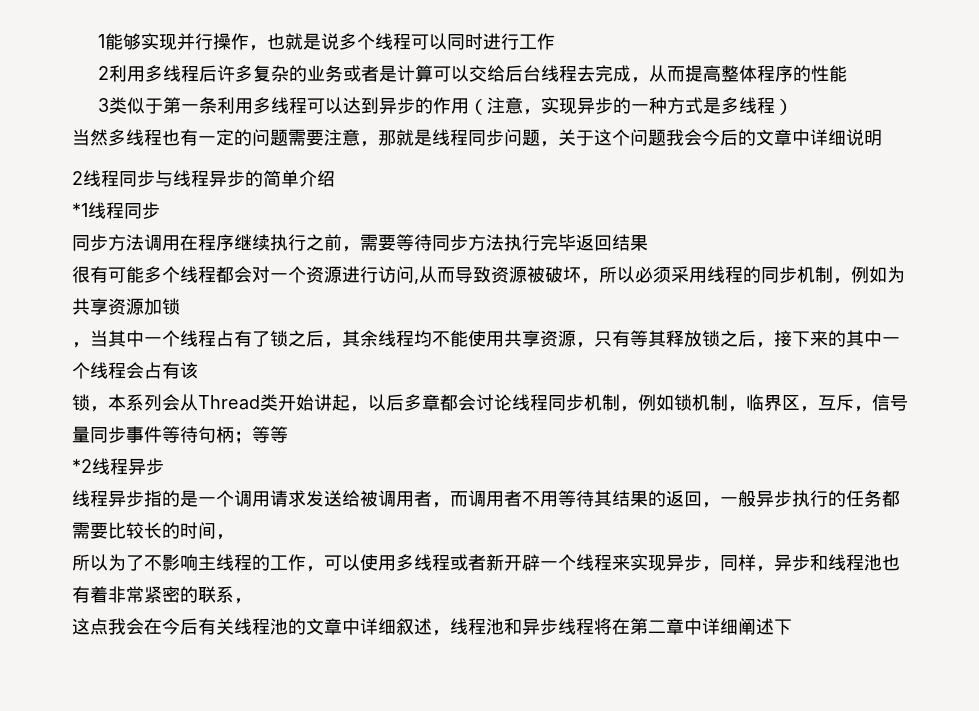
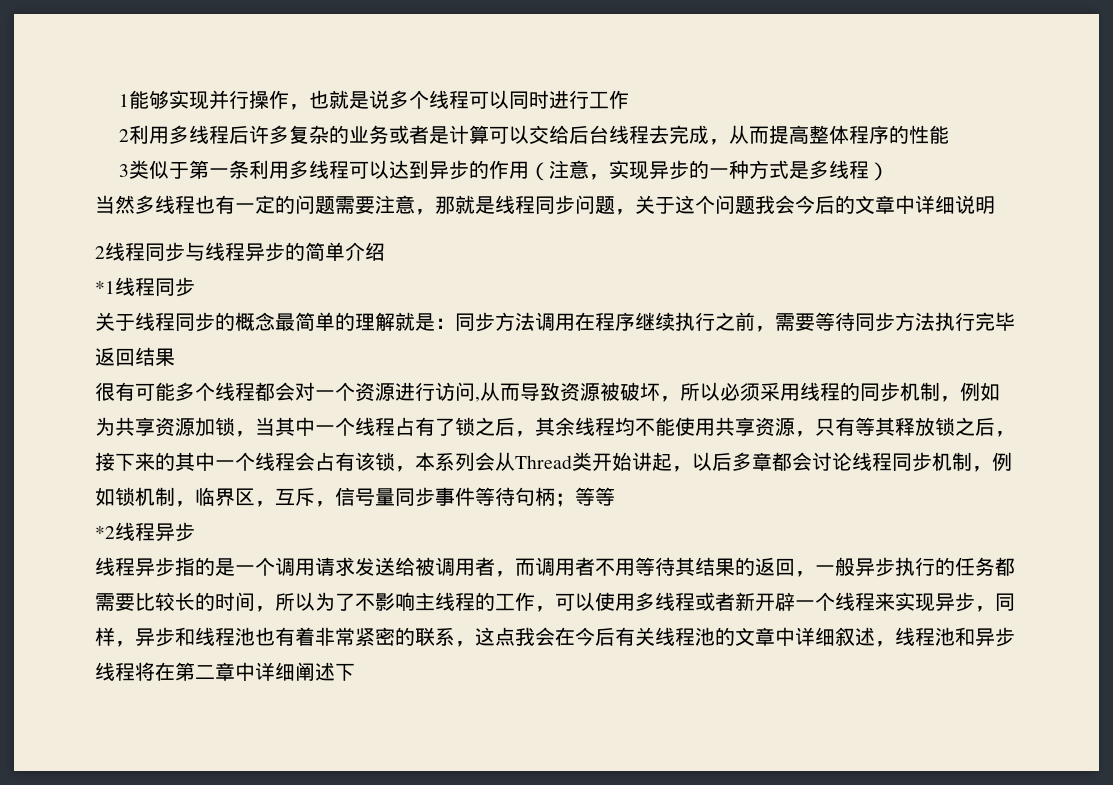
- 同步方法调用在程序继续执行之前，需要等待同步方法执行完毕返回结果
+ 关于线程同步的概念最简单的理解就是：同步方法调用在程序继续执行之前，需要等待同步方法执行完毕返回结果
- 很有可能多个线程都会对一个资源进行访问,从而导致资源被破坏，所以必须采用线程的同步机制，例如为共享资源加锁
- ，当其中一个线程占有了锁之后，其余线程均不能使用共享资源，只有等其释放锁之后，接下来的其中一个线程会占有该
- 锁，本系列会从Thread类开始讲起，以后多章都会讨论线程同步机制，例如锁机制，临界区，互斥，信号量同步事件等待句柄；
+ 很有可能多个线程都会对一个资源进行访问,从而导致资源被破坏，所以必须采用线程的同步机制，例如为共享资源加锁，当其中一个线程占有了锁之后，其余线程均不能使用共享资源，只有等其释放锁之后，接下来的其中一个线程会占有该锁，本系列会从Thread类开始讲起，以后多章都会讨论线程同步机制，例如锁机制，临界区，互斥，信号量同步事件等待句柄；
- 线程异步指的是一个调用请求发送给被调用者，而调用者不用等待其结果的返回，一般异步执行的任务都需要比较长的时间，
- 所以为了不影响主线程的工作，可以使用多线程或者新开辟一个线程来实现异步，同样，异步和线程池也有着非常紧密的联系，
- 这点我会在今后有关线程池的文章中详细叙述，线程池和异步线程将在第二章中详细阐述下
+ 线程异步指的是一个调用请求发送给被调用者，而调用者不用等待其结果的返回，一般异步执行的任务都需要比较长的时间，所以为了不影响主线程的工作，可以使用多线程或者新开辟一个线程来实现异步，同样，异步和线程池也有着非常紧密的联系，这点我会在今后有关线程池的文章中详细叙述，线程池和异步线程将在第二章中详细阐述下

